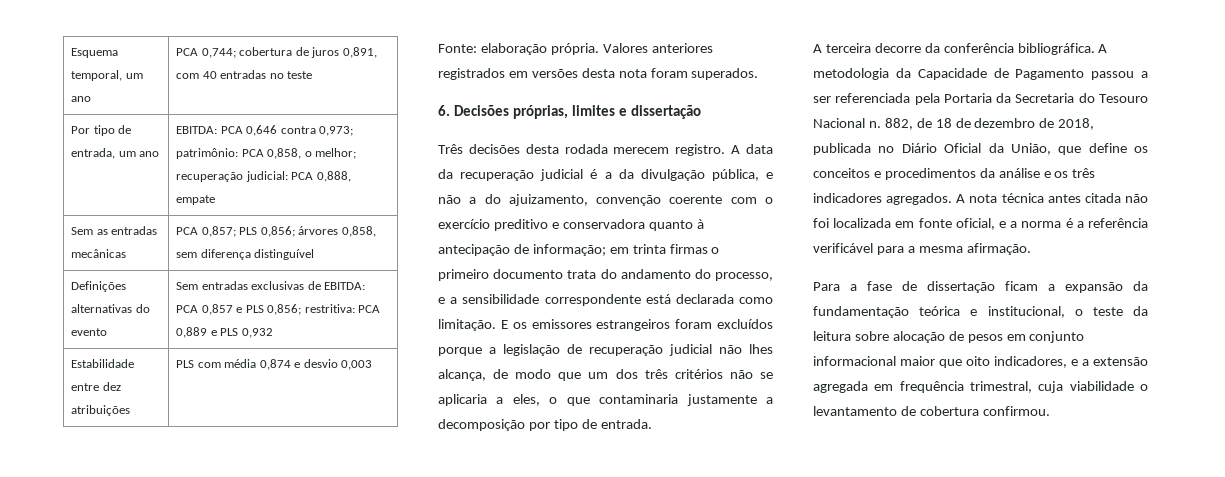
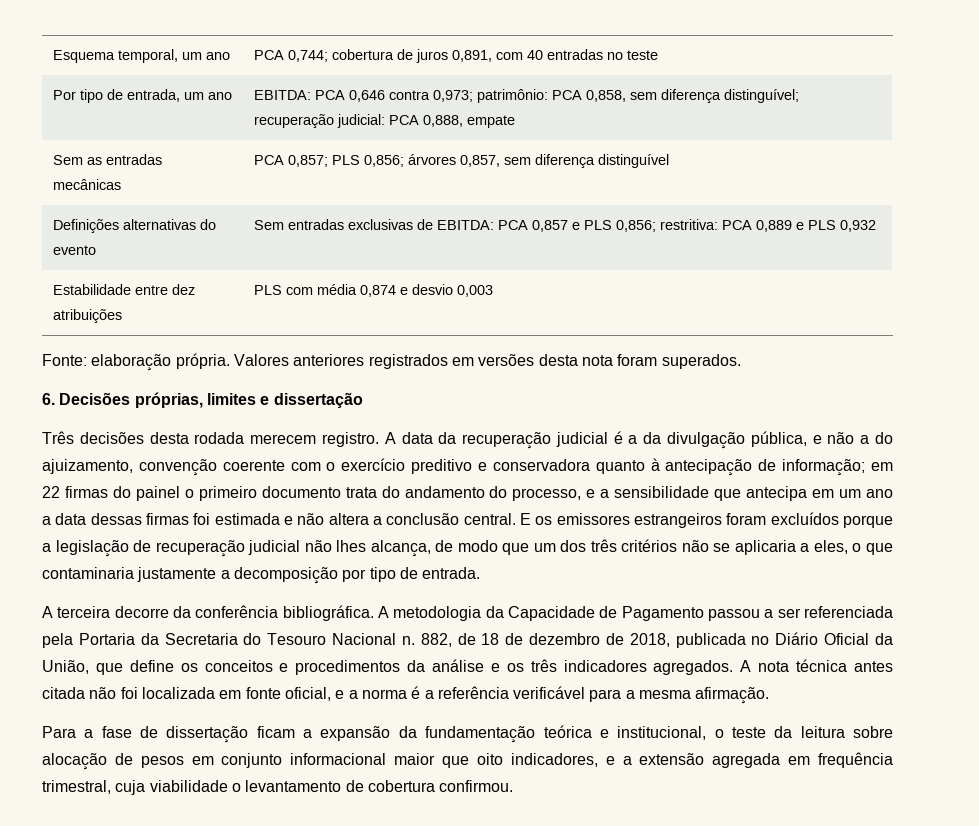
- Por tipo de entrada, um ano | EBITDA: PCA 0,646 contra 0,973; patrimônio: PCA 0,858, o melhor; recuperação judicial: PCA 0,888, empate
+ Por tipo de entrada, um ano | EBITDA: PCA 0,646 contra 0,973; patrimônio: PCA 0,858, sem diferença distinguível; recuperação judicial: PCA 0,888, empate
- Sem as entradas mecânicas | PCA 0,857; PLS 0,856; árvores 0,858, sem diferença distinguível
+ Sem as entradas mecânicas | PCA 0,857; PLS 0,856; árvores 0,857, sem diferença distinguível
- A data da recuperação judicial é a da divulgação pública, e não a do ajuizamento, convenção coerente com o exercício preditivo e conservadora quanto à antecipação de informação; em trinta firmas o primeiro documento trata do andamento do processo, e a sensibilidade correspondente está declarada como limitação.
+ A data da recuperação judicial é a da divulgação pública, e não a do ajuizamento, convenção coerente com o exercício preditivo e conservadora quanto à antecipação de informação; em 22 firmas do painel o primeiro documento trata do andamento do processo, e a sensibilidade que antecipa em um ano a data dessas firmas foi estimada e não altera a conclusão central.

